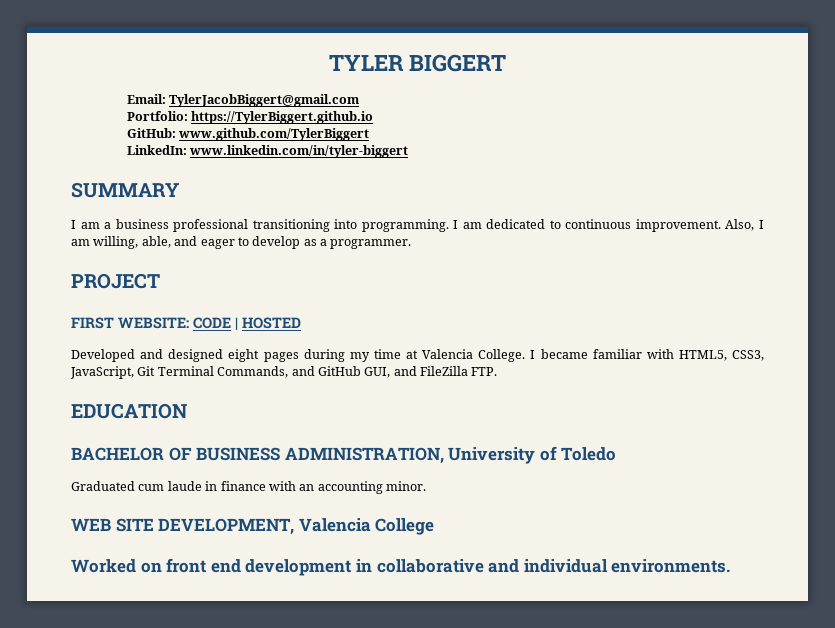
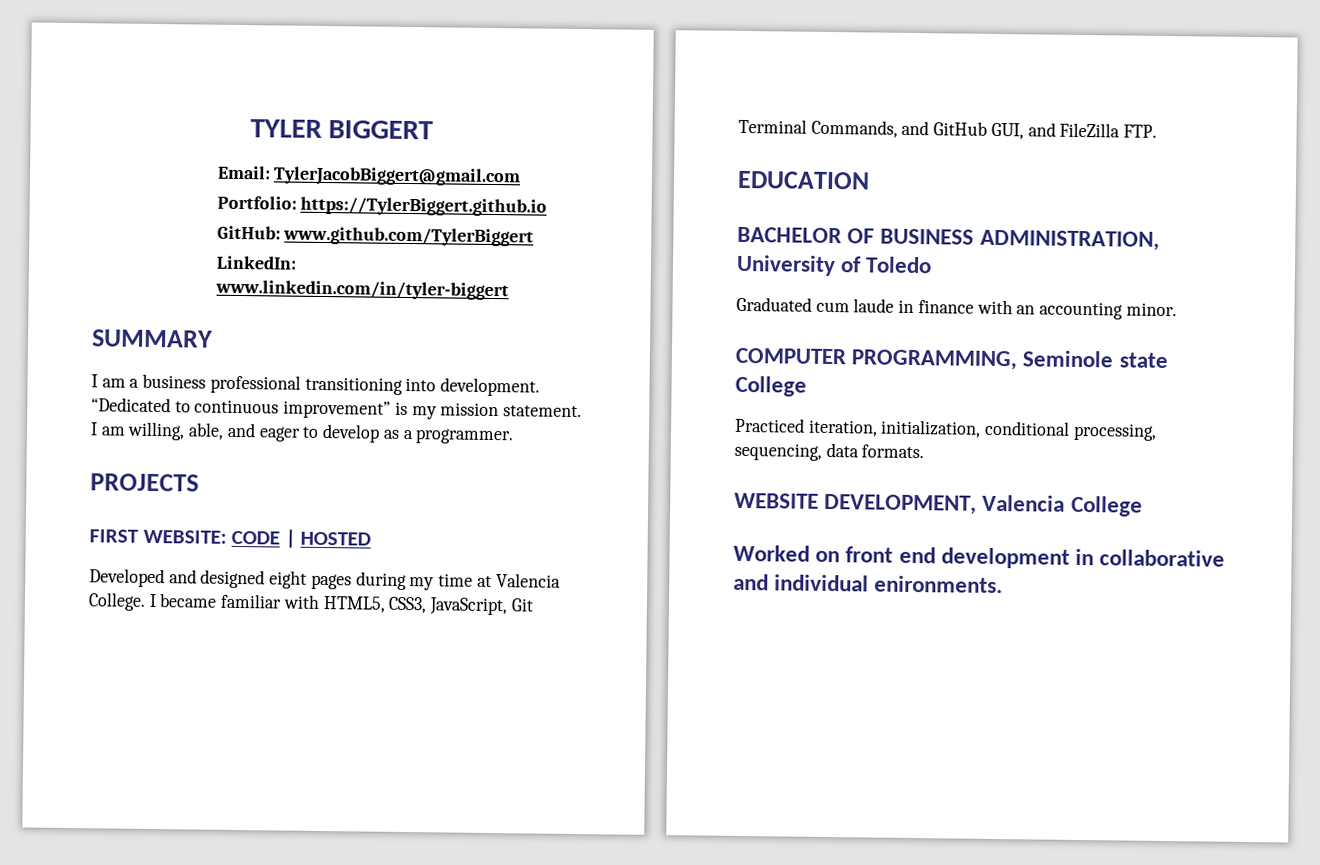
- I am a business professional transitioning into programming. I am dedicated to continuous improvement. Also, I am willing, able, and eager to develop as a programmer.
+ I am a business professional transitioning into development. “Dedicated to continuous improvement” is my mission statement. I am willing, able, and eager to develop as a programmer.
- PROJECT
+ PROJECTS
- WEB SITE DEVELOPMENT, Valencia College
+ COMPUTER PROGRAMMING, Seminole state College
+ Practiced iteration, initialization, conditional processing, sequencing, data formats.
+ WEBSITE DEVELOPMENT, Valencia College
- Worked on front end development in collaborative and individual environments.
+ Worked on front end development in collaborative and individual enironments.

